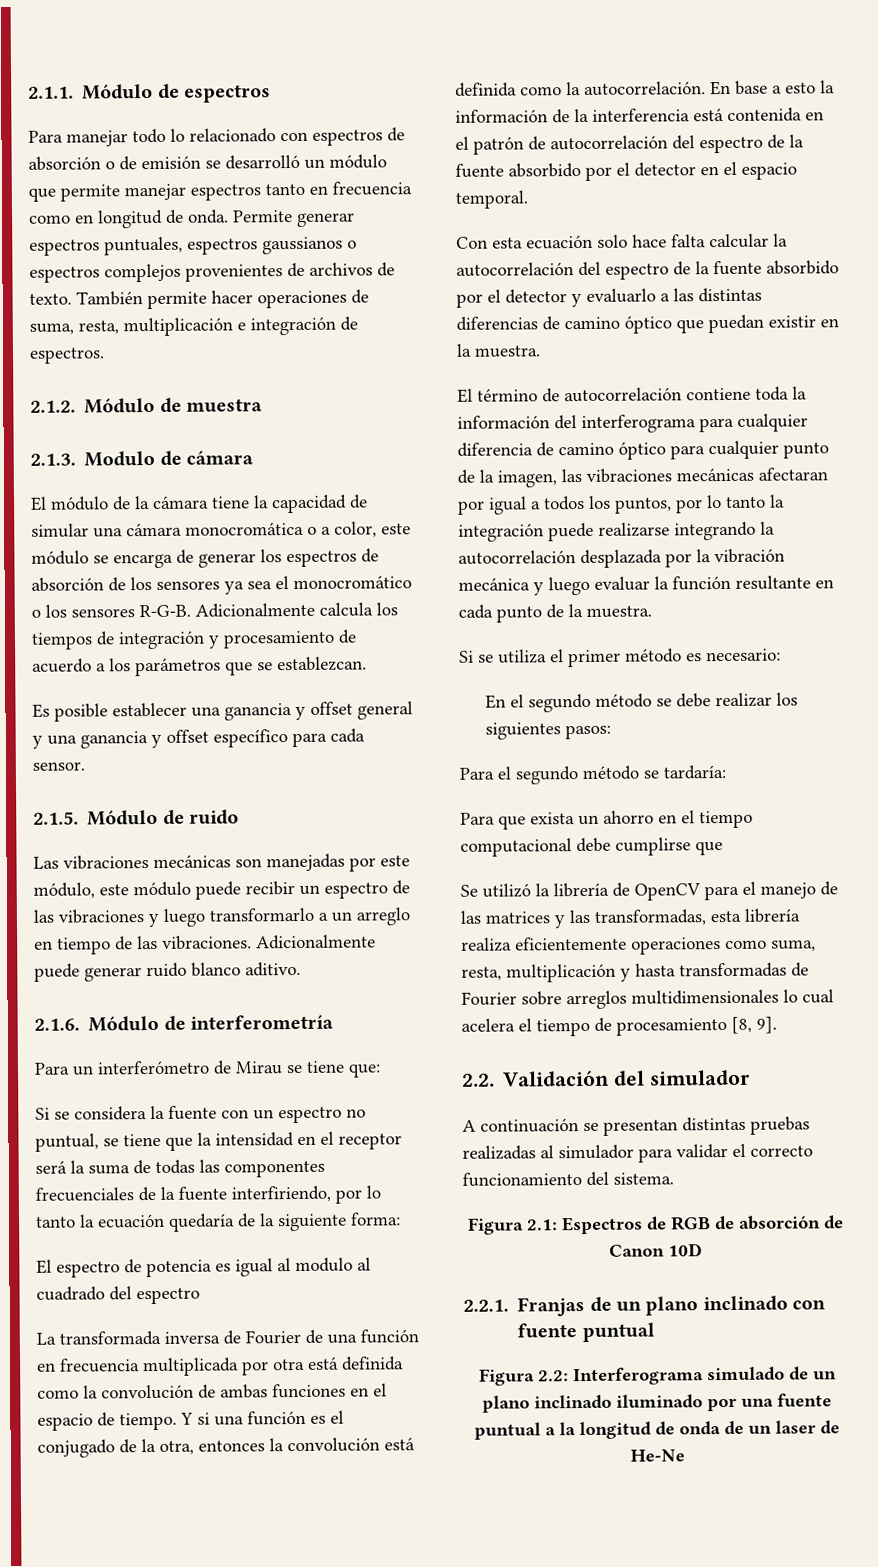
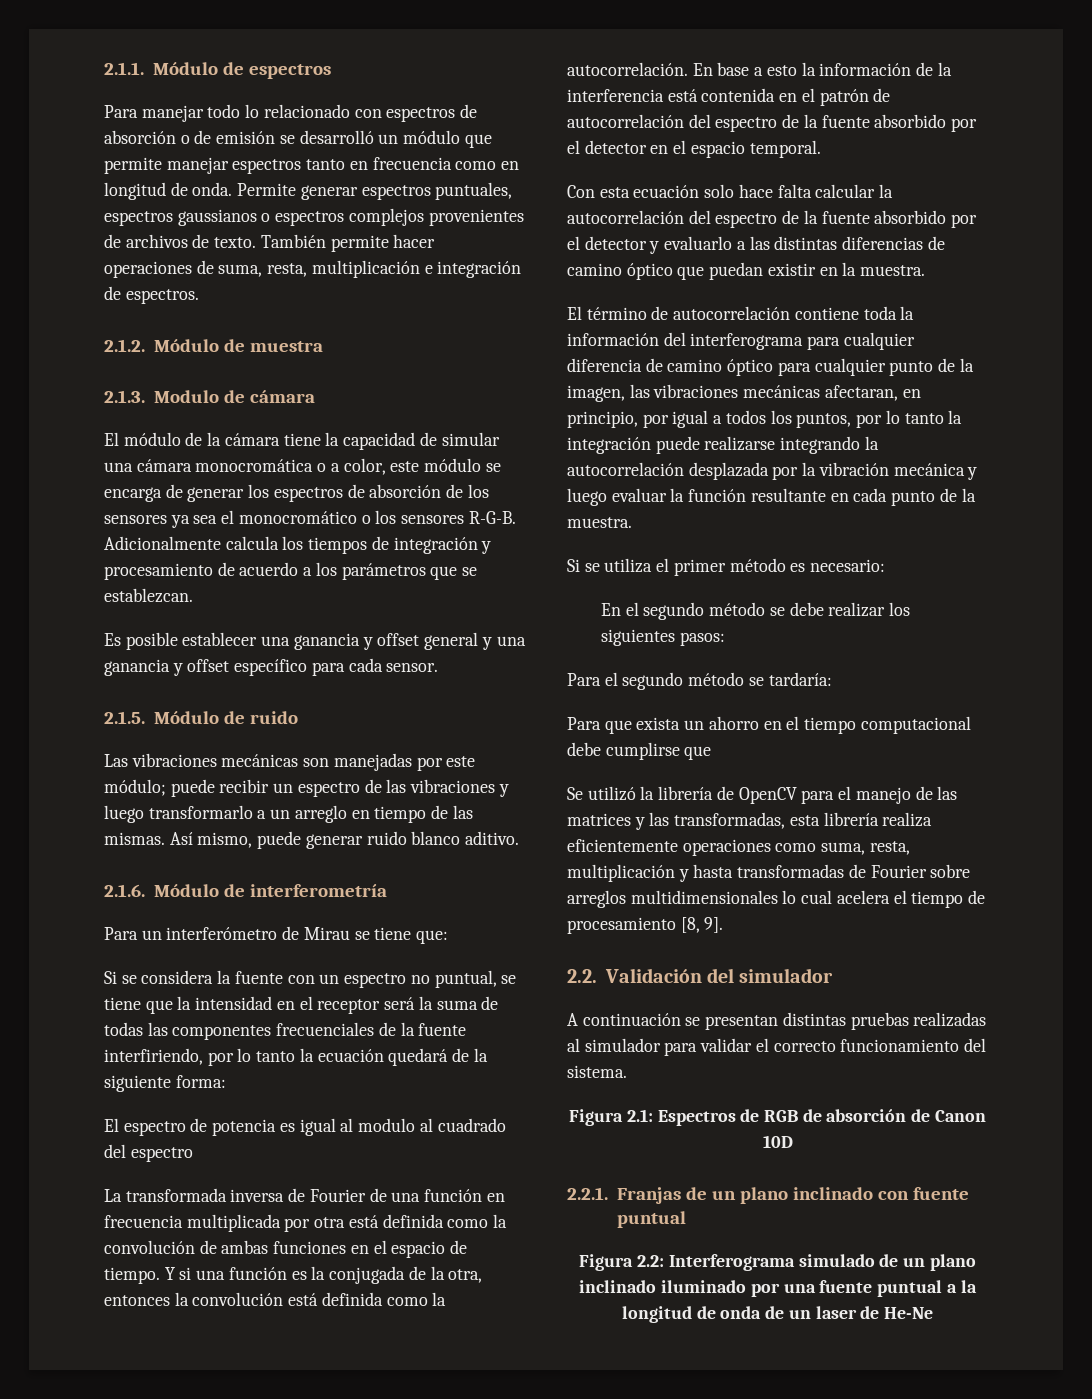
- Las vibraciones mecánicas son manejadas por este módulo, este módulo puede recibir un espectro de las vibraciones y luego transformarlo a un arreglo en tiempo de las vibraciones. Adicionalmente puede generar ruido blanco aditivo.
+ Las vibraciones mecánicas son manejadas por este módulo; puede recibir un espectro de las vibraciones y luego transformarlo a un arreglo en tiempo de las mismas. Así mismo, puede generar ruido blanco aditivo.
- Si se considera la fuente con un espectro no puntual, se tiene que la intensidad en el receptor será la suma de todas las componentes frecuenciales de la fuente interfiriendo, por lo tanto la ecuación quedaría de la siguiente forma:
+ Si se considera la fuente con un espectro no puntual, se tiene que la intensidad en el receptor será la suma de todas las componentes frecuenciales de la fuente interfiriendo, por lo tanto la ecuación quedará de la siguiente forma:
- Y si una función es el conjugado de la otra, entonces la convolución está definida como la autocorrelación.
+ Y si una función es la conjugada de la otra, entonces la convolución está definida como la autocorrelación.
- El término de autocorrelación contiene toda la información del interferograma para cualquier diferencia de camino óptico para cualquier punto de la imagen, las vibraciones mecánicas afectaran por igual a todos los puntos, por lo tanto la integración puede realizarse integrando la autocorrelación desplazada por la vibración mecánica y luego evaluar la función resultante en cada punto de la muestra.
+ El término de autocorrelación contiene toda la información del interferograma para cualquier diferencia de camino óptico para cualquier punto de la imagen, las vibraciones mecánicas afectaran, en principio, por igual a todos los puntos, por lo tanto la integración puede realizarse integrando la autocorrelación desplazada por la vibración mecánica y luego evaluar la función resultante en cada punto de la muestra.

